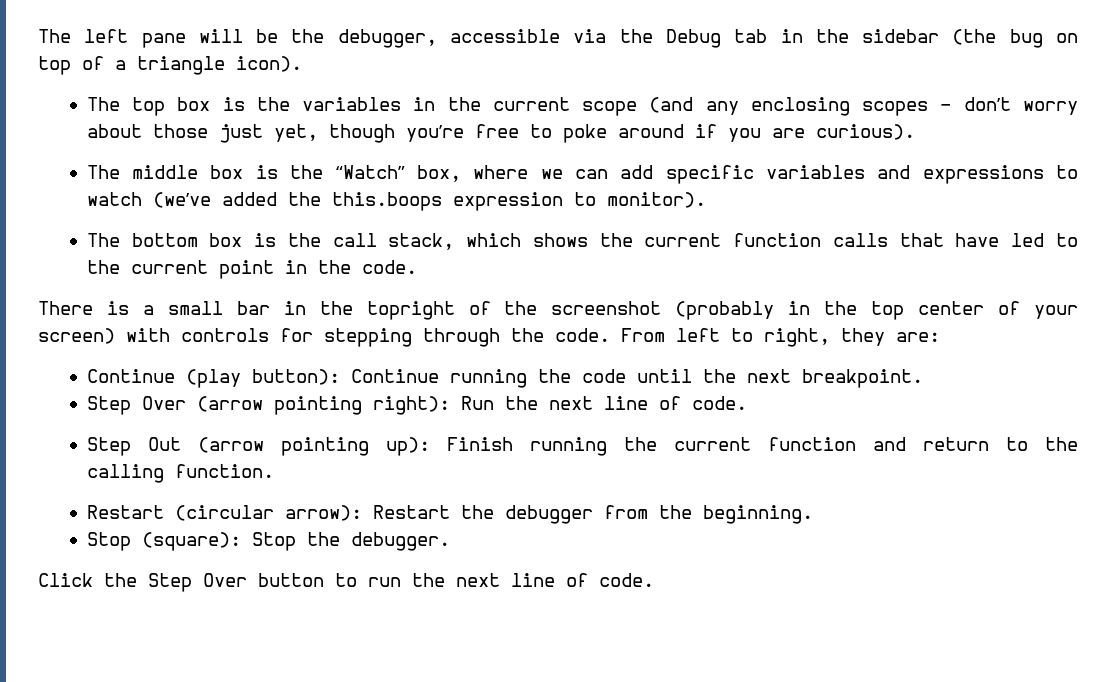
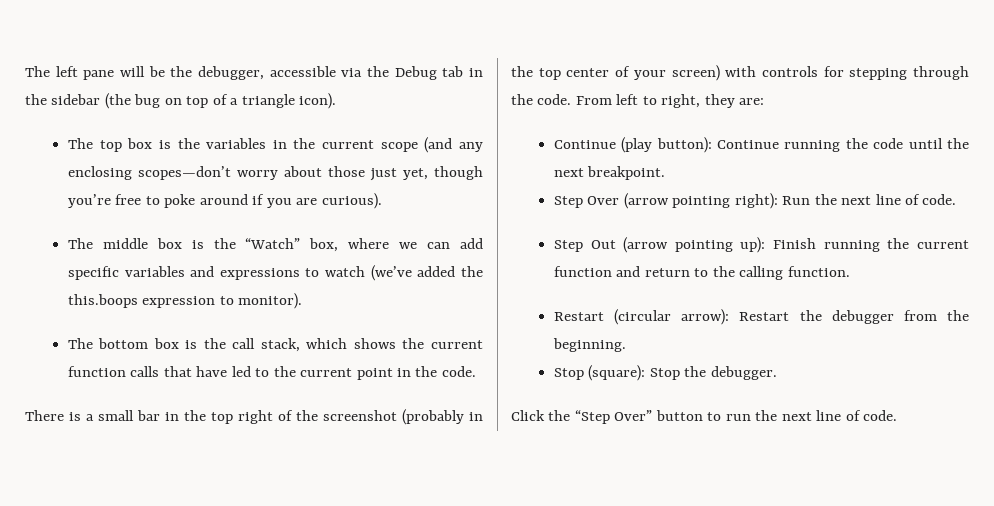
- The top box is the variables in the current scope (and any enclosing scopes - don’t worry about those just yet, though you’re free to poke around if you are curious).
+ The top box is the variables in the current scope (and any enclosing scopes—don’t worry about those just yet, though you’re free to poke around if you are curious).
- There is a small bar in the topright of the screenshot (probably in the top center of your screen) with controls for stepping through the code.
+ There is a small bar in the top right of the screenshot (probably in the top center of your screen) with controls for stepping through the code.
- Click the Step Over button to run the next line of code.
+ Click the “Step Over” button to run the next line of code.

